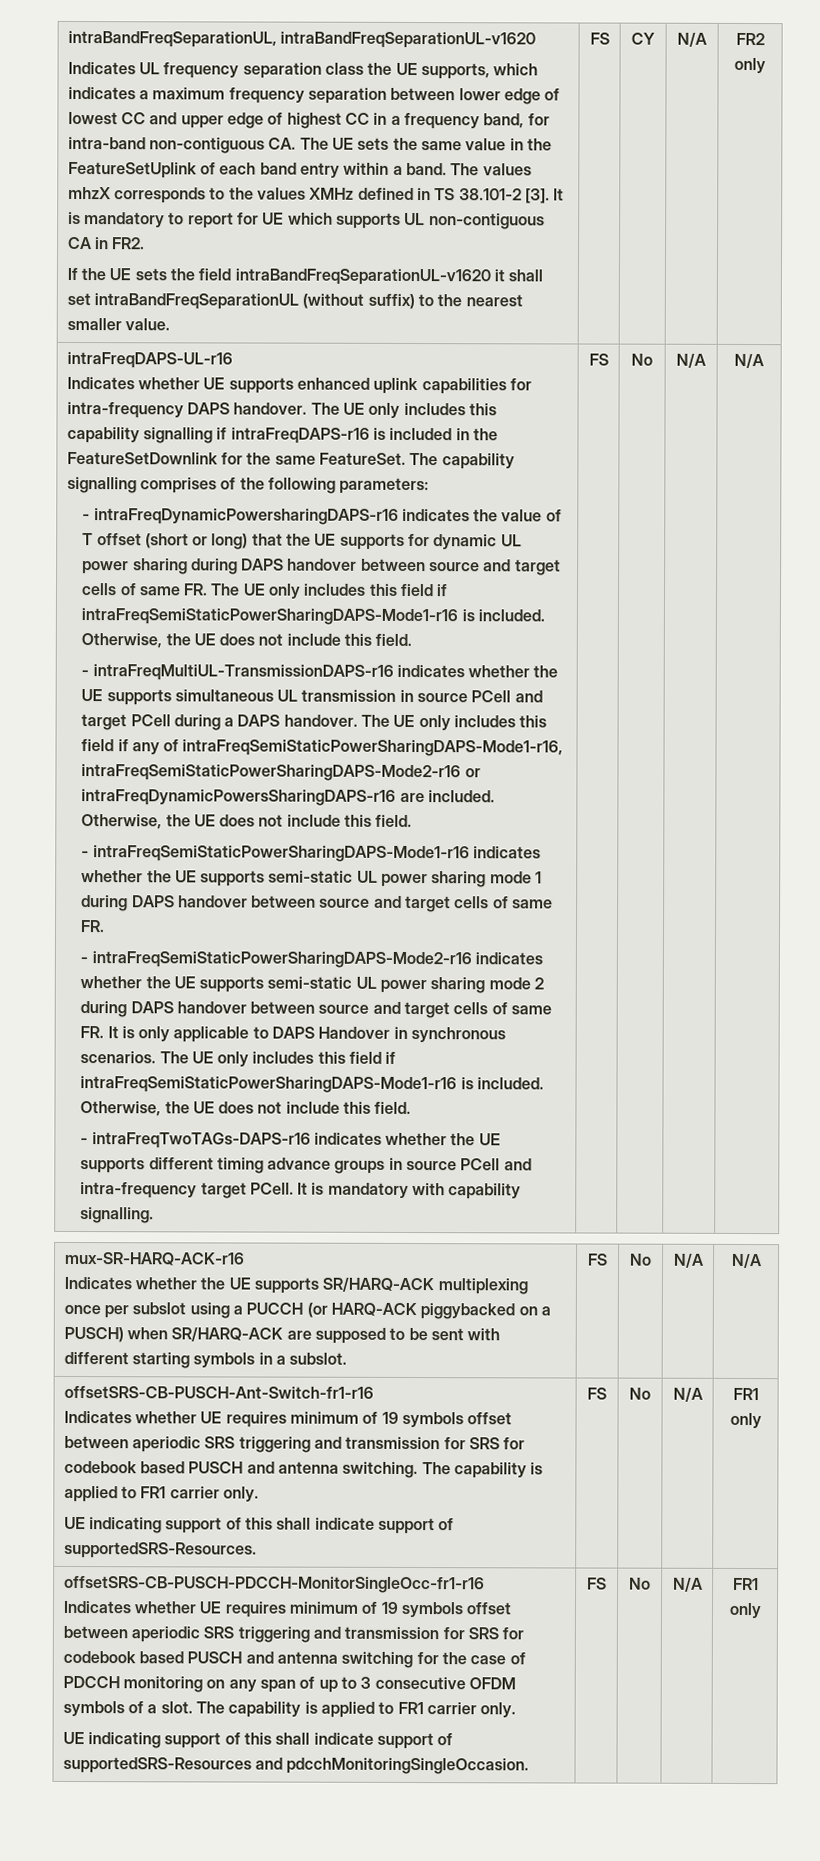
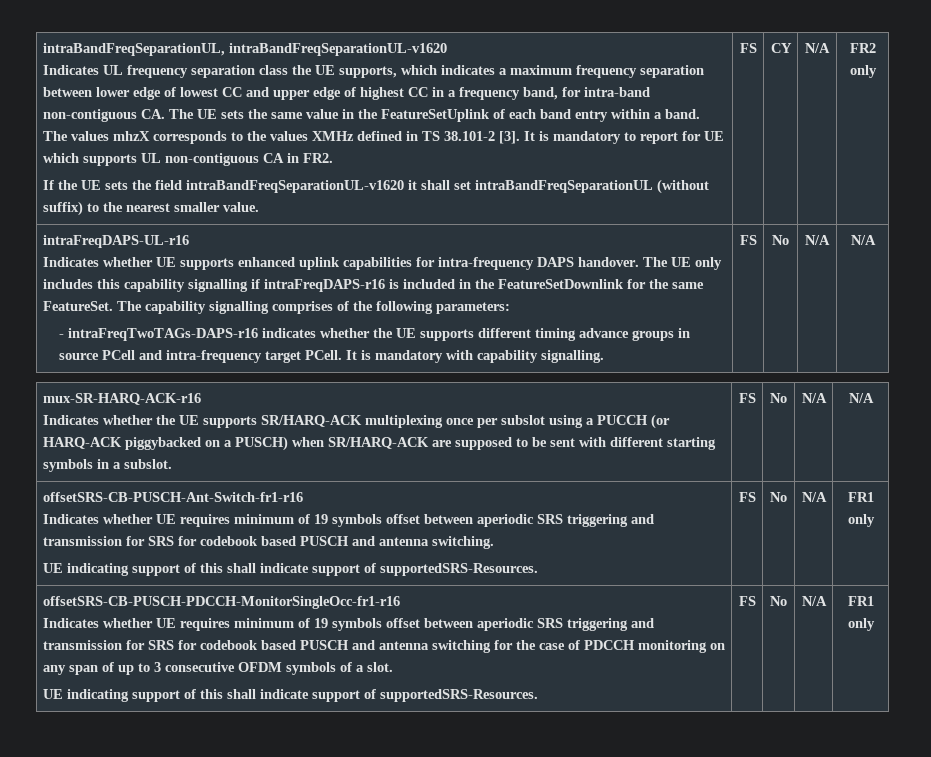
- - intraFreqDynamicPowersharingDAPS-r16 indicates the value of T offset (short or long) that the UE supports for dynamic UL power sharing during DAPS handover between source and target cells of same FR. The UE only includes this field if intraFreqSemiStaticPowerSharingDAPS-Mode1-r16 is included. Otherwise, the UE does not include this field.
- - intraFreqMultiUL-TransmissionDAPS-r16 indicates whether the UE supports simultaneous UL transmission in source PCell and target PCell during a DAPS handover. The UE only includes this field if any of intraFreqSemiStaticPowerSharingDAPS-Mode1-r16, intraFreqSemiStaticPowerSharingDAPS-Mode2-r16 or intraFreqDynamicPowersSharingDAPS-r16 are included. Otherwise, the UE does not include this field.
- - intraFreqSemiStaticPowerSharingDAPS-Mode1-r16 indicates whether the UE supports semi-static UL power sharing mode 1 during DAPS handover between source and target cells of same FR.
- - intraFreqSemiStaticPowerSharingDAPS-Mode2-r16 indicates whether the UE supports semi-static UL power sharing mode 2 during DAPS handover between source and target cells of same FR. It is only applicable to DAPS Handover in synchronous scenarios. The UE only includes this field if intraFreqSemiStaticPowerSharingDAPS-Mode1-r16 is included. Otherwise, the UE does not include this field.
- Indicates whether UE requires minimum of 19 symbols offset between aperiodic SRS triggering and transmission for SRS for codebook based PUSCH and antenna switching. The capability is applied to FR1 carrier only.
+ Indicates whether UE requires minimum of 19 symbols offset between aperiodic SRS triggering and transmission for SRS for codebook based PUSCH and antenna switching.
- Indicates whether UE requires minimum of 19 symbols offset between aperiodic SRS triggering and transmission for SRS for codebook based PUSCH and antenna switching for the case of PDCCH monitoring on any span of up to 3 consecutive OFDM symbols of a slot. The capability is applied to FR1 carrier only.
- UE indicating support of this shall indicate support of supportedSRS-Resources and pdcchMonitoringSingleOccasion.
+ Indicates whether UE requires minimum of 19 symbols offset between aperiodic SRS triggering and transmission for SRS for codebook based PUSCH and antenna switching for the case of PDCCH monitoring on any span of up to 3 consecutive OFDM symbols of a slot.
+ UE indicating support of this shall indicate support of supportedSRS-Resources.

